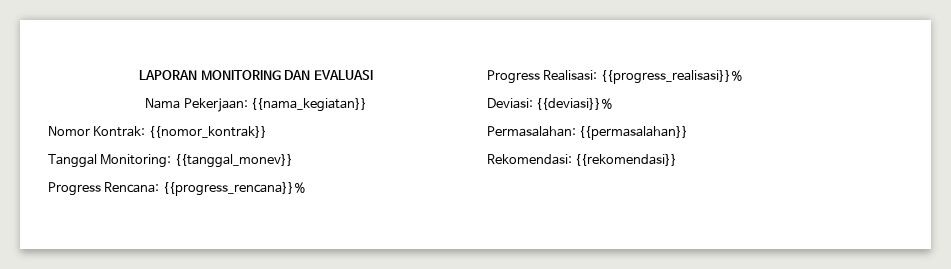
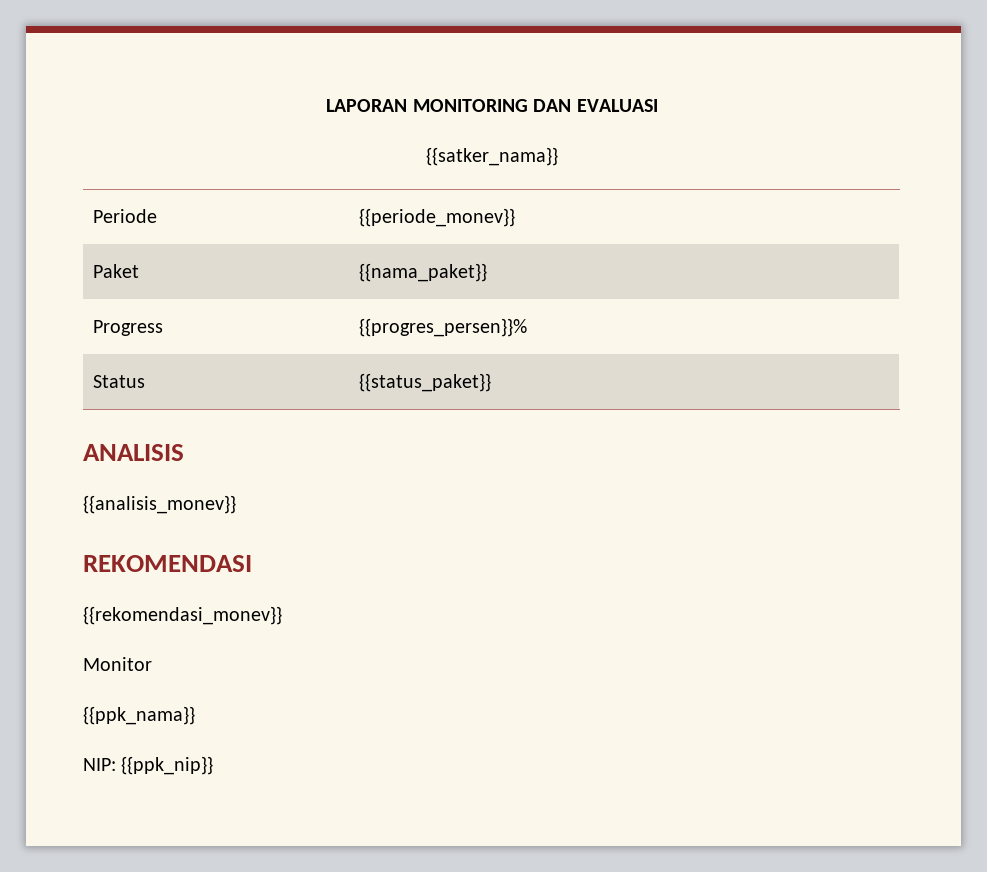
- Nama Pekerjaan: {{nama_kegiatan}}
- Nomor Kontrak: {{nomor_kontrak}}
- Tanggal Monitoring: {{tanggal_monev}}
- Progress Rencana: {{progress_rencana}}%
- Progress Realisasi: {{progress_realisasi}}%
- Deviasi: {{deviasi}}%
- Permasalahan: {{permasalahan}}
- Rekomendasi: {{rekomendasi}}
+ {{satker_nama}}
+ Periode | {{periode_monev}}
+ Paket | {{nama_paket}}
+ Progress | {{progres_persen}}%
+ Status | {{status_paket}}
+ ANALISIS
+ {{analisis_monev}}
+ REKOMENDASI
+ {{rekomendasi_monev}}
+ Monitor
+ {{ppk_nama}}
+ NIP: {{ppk_nip}}

